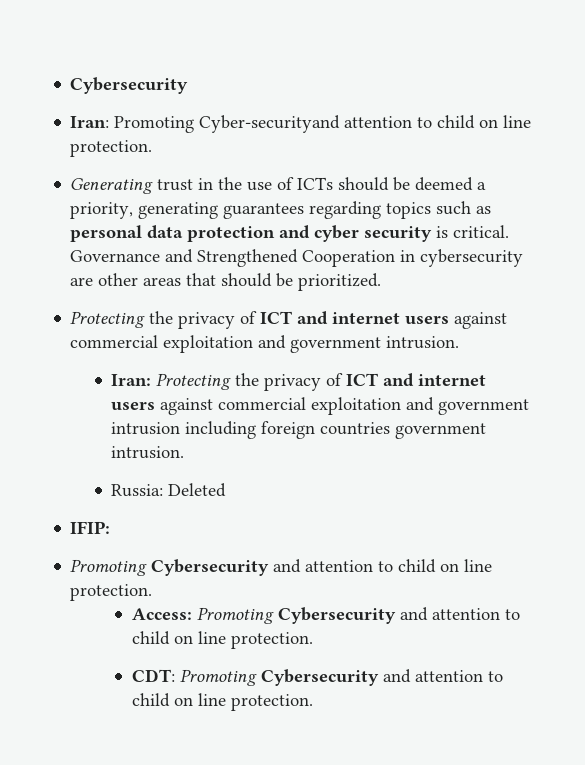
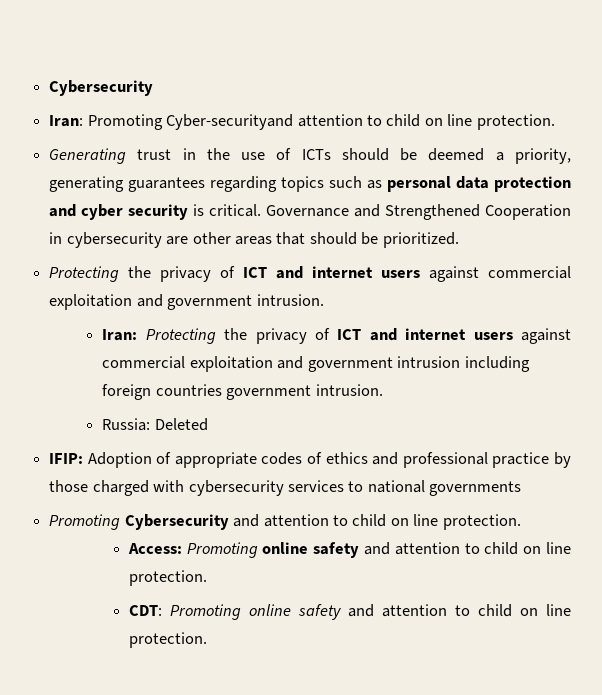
- IFIP:
+ IFIP: Adoption of appropriate codes of ethics and professional practice by those charged with cybersecurity services to national governments
- Access: Promoting Cybersecurity and attention to child on line protection.
+ Access: Promoting online safety and attention to child on line protection.
- CDT: Promoting Cybersecurity and attention to child on line protection.
+ CDT: Promoting online safety and attention to child on line protection.

